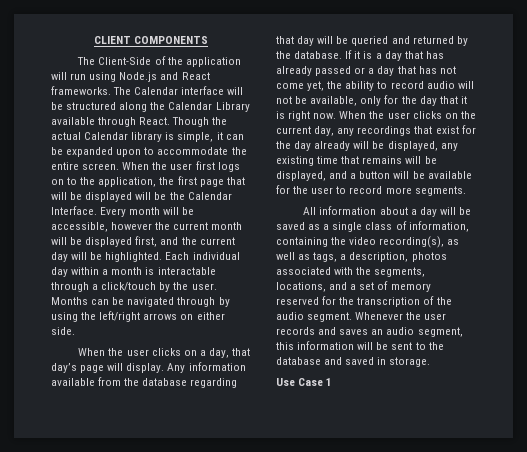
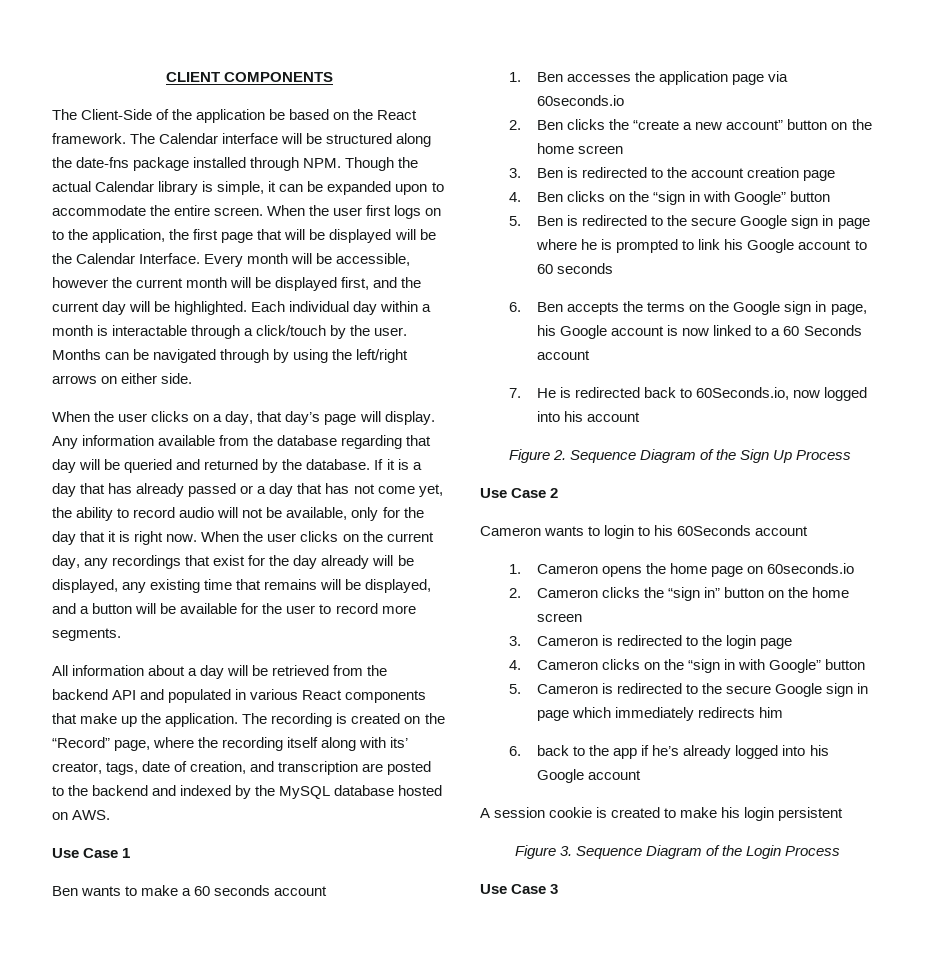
- The Client-Side of the application will run using Node.js and React frameworks.
+ The Client-Side of the application be based on the React framework.
- The Calendar interface will be structured along the Calendar Library available through React. Though the actual Calendar library is simple, it can be expanded upon to accommodate the entire screen.
+ The Calendar interface will be structured along the date-fns package installed through NPM. Though the actual Calendar library is simple, it can be expanded upon to accommodate the entire screen.
- All information about a day will be saved as a single class of information, containing the video recording(s), as well as tags, a description, photos associated with the segments, locations, and a set of memory reserved for the transcription of the audio segment. Whenever the user records and saves an audio segment, this information will be sent to the database and saved in storage.
+ All information about a day will be retrieved from the backend API and populated in various React components that make up the application. The recording is created on the “Record” page, where the recording itself along with its’ creator, tags, date of creation, and transcription are posted to the backend and indexed by the MySQL database hosted on AWS.
  Use Case 1
+ Ben wants to make a 60 seconds account
+ 1. Ben accesses the application page via 60seconds.io
+ 2. Ben clicks the “create a new account” button on the home screen
+ 3. Ben is redirected to the account creation page
+ 4. Ben clicks on the “sign in with Google” button
+ 5. Ben is redirected to the secure Google sign in page where he is prompted to link his Google account to 60 seconds
+ 6. Ben accepts the terms on the Google sign in page, his Google account is now linked to a 60 Seconds account
+ 7. He is redirected back to 60Seconds.io, now logged into his account
+ Figure 2. Sequence Diagram of the Sign Up Process
+ Use Case 2
+ Cameron wants to login to his 60Seconds account
+ 1. Cameron opens the home page on 60seconds.io
+ 2. Cameron clicks the “sign in” button on the home screen
+ 3. Cameron is redirected to the login page
+ 4. Cameron clicks on the “sign in with Google” button
+ 5. Cameron is redirected to the secure Google sign in page which immediately redirects him
+ 6. back to the app if he’s already logged into his Google account
+ A session cookie is created to make his login persistent
+ Figure 3. Sequence Diagram of the Login Process
+ Use Case 3

